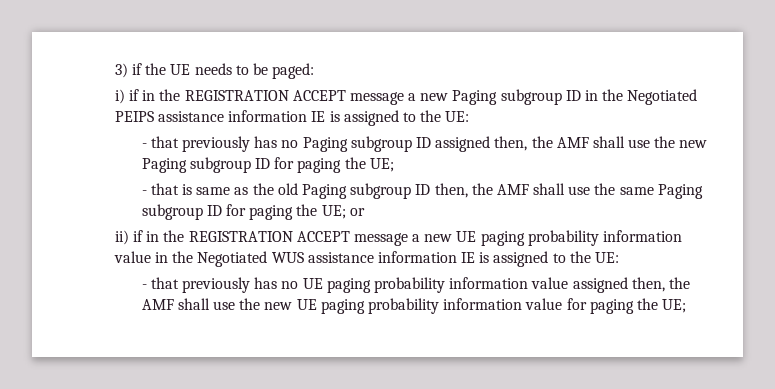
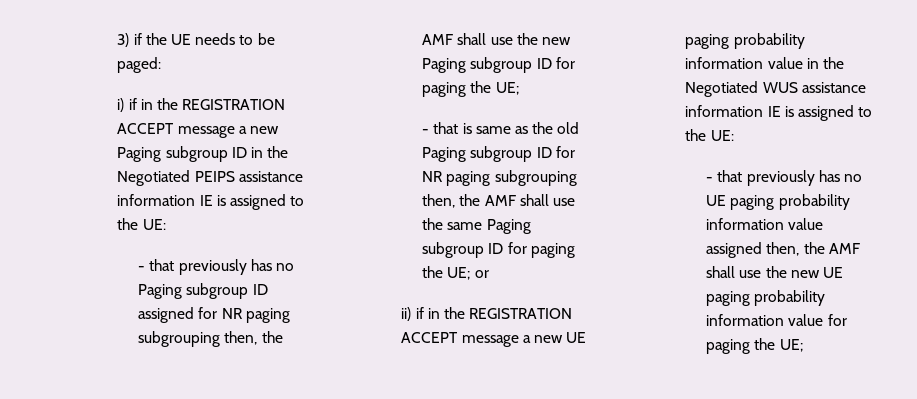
- - that previously has no Paging subgroup ID assigned then, the AMF shall use the new Paging subgroup ID for paging the UE;
+ - that previously has no Paging subgroup ID assigned for NR paging subgrouping then, the AMF shall use the new Paging subgroup ID for paging the UE;
- - that is same as the old Paging subgroup ID then, the AMF shall use the same Paging subgroup ID for paging the UE; or
+ - that is same as the old Paging subgroup ID for NR paging subgrouping then, the AMF shall use the same Paging subgroup ID for paging the UE; or

